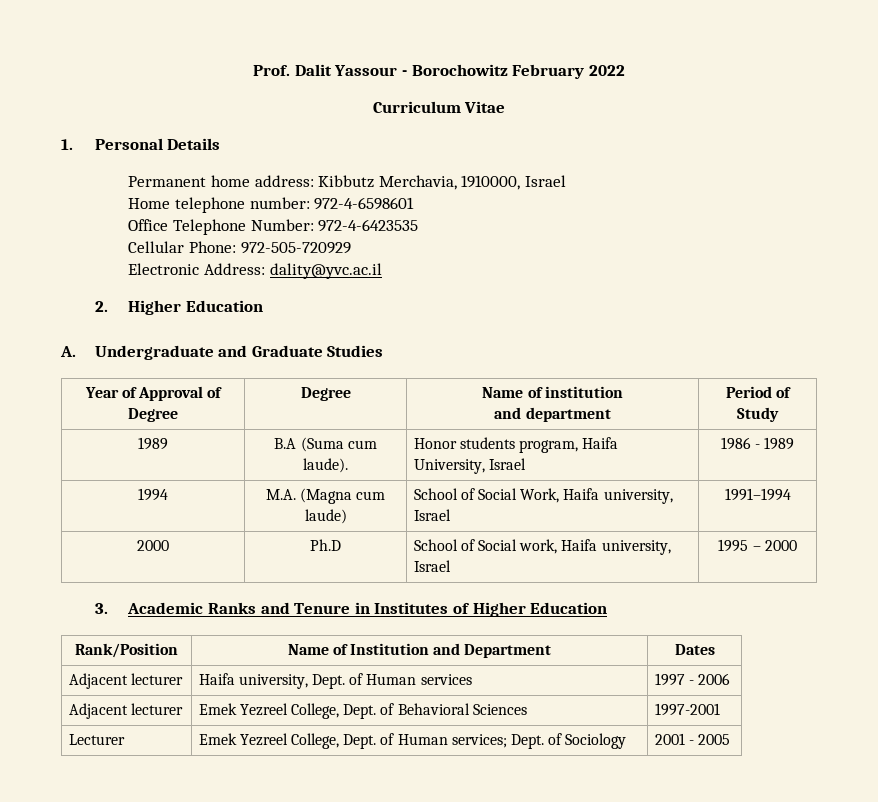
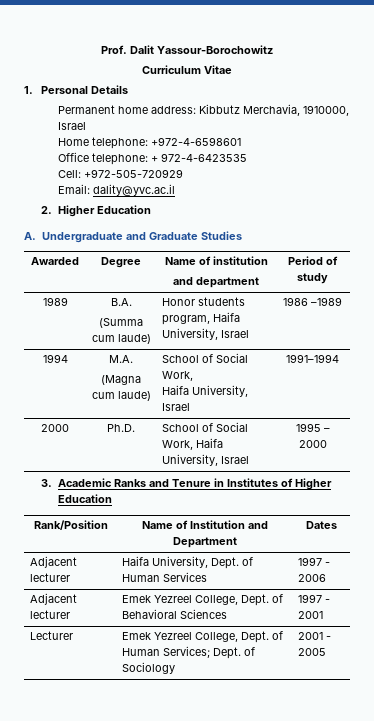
- Prof. Dalit Yassour - Borochowitz February 2022
+ Prof. Dalit Yassour-Borochowitz
- Home telephone number: 972-4-6598601
+ Home telephone: +972-4-6598601
- Office Telephone Number: 972-4-6423535
+ Office telephone: + 972-4-6423535
- Cellular Phone: 972-505-720929
- Electronic Address: dality@yvc.ac.il
+ Cell: +972-505-720929
+ Email: dality@yvc.ac.il
- Year of Approval of Degree | Degree | Name of institution
- and department | Period of Study
+ Awarded | Degree | Name of institution
+ and department | Period of study
- 1989 | B.A (Suma cum laude). | Honor students program, Haifa University, Israel | 1986 - 1989
+ 1989 | B.A.
+ (Summa cum laude) | Honor students program, Haifa University, Israel | 1986 –1989
- 1994 | M.A. (Magna cum laude) | School of Social Work, Haifa university, Israel | 1991–1994
+ 1994 | M.A.
+ (Magna cum laude) | School of Social Work,
+ Haifa University, Israel | 1991–1994
- 2000 | Ph.D | School of Social work, Haifa university, Israel | 1995 – 2000
+ 2000 | Ph.D. | School of Social Work, Haifa University, Israel | 1995 – 2000
- Adjacent lecturer | Haifa university, Dept. of Human services | 1997 - 2006
+ Adjacent lecturer | Haifa University, Dept. of Human Services | 1997 - 2006
- Adjacent lecturer | Emek Yezreel College, Dept. of Behavioral Sciences | 1997-2001
+ Adjacent lecturer | Emek Yezreel College, Dept. of Behavioral Sciences | 1997 - 2001
- Lecturer | Emek Yezreel College, Dept. of Human services; Dept. of Sociology | 2001 - 2005
+ Lecturer | Emek Yezreel College, Dept. of Human Services; Dept. of Sociology | 2001 - 2005

